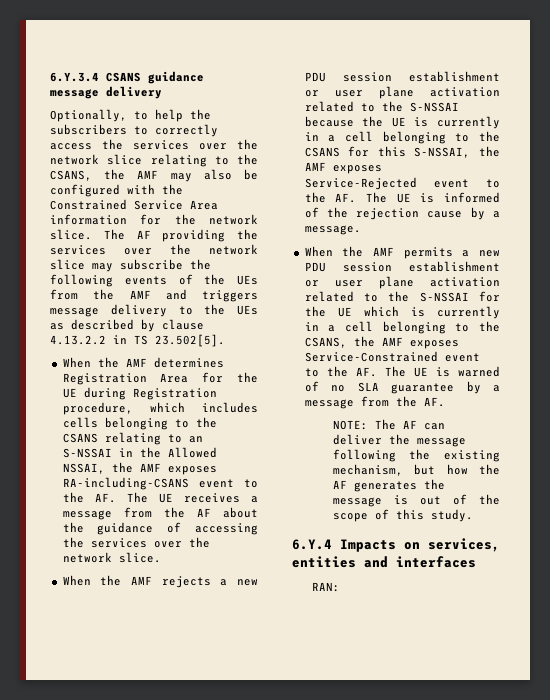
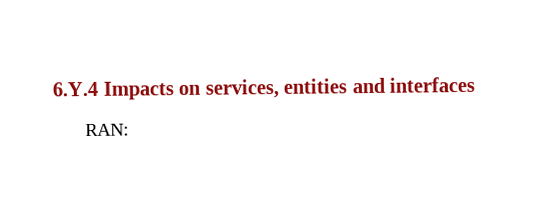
- 6.Y.3.4 CSANS guidance message delivery
- Optionally, to help the subscribers to correctly access the services over the network slice relating to the CSANS, the AMF may also be configured with the Constrained Service Area information for the network slice. The AF providing the services over the network slice may subscribe the following events of the UEs from the AMF and triggers message delivery to the UEs as described by clause 4.13.2.2 in TS 23.502[5].
- When the AMF determines Registration Area for the UE during Registration procedure, which includes cells belonging to the CSANS relating to an S-NSSAI in the Allowed NSSAI, the AMF exposes RA-including-CSANS event to the AF. The UE receives a message from the AF about the guidance of accessing the services over the network slice.
- When the AMF rejects a new PDU session establishment or user plane activation related to the S-NSSAI because the UE is currently in a cell belonging to the CSANS for this S-NSSAI, the AMF exposes Service-Rejected event to the AF. The UE is informed of the rejection cause by a message.
- When the AMF permits a new PDU session establishment or user plane activation related to the S-NSSAI for the UE which is currently in a cell belonging to the CSANS, the AMF exposes Service-Constrained event to the AF. The UE is warned of no SLA guarantee by a message from the AF.
- NOTE: The AF can deliver the message following the existing mechanism, but how the AF generates the message is out of the scope of this study.

